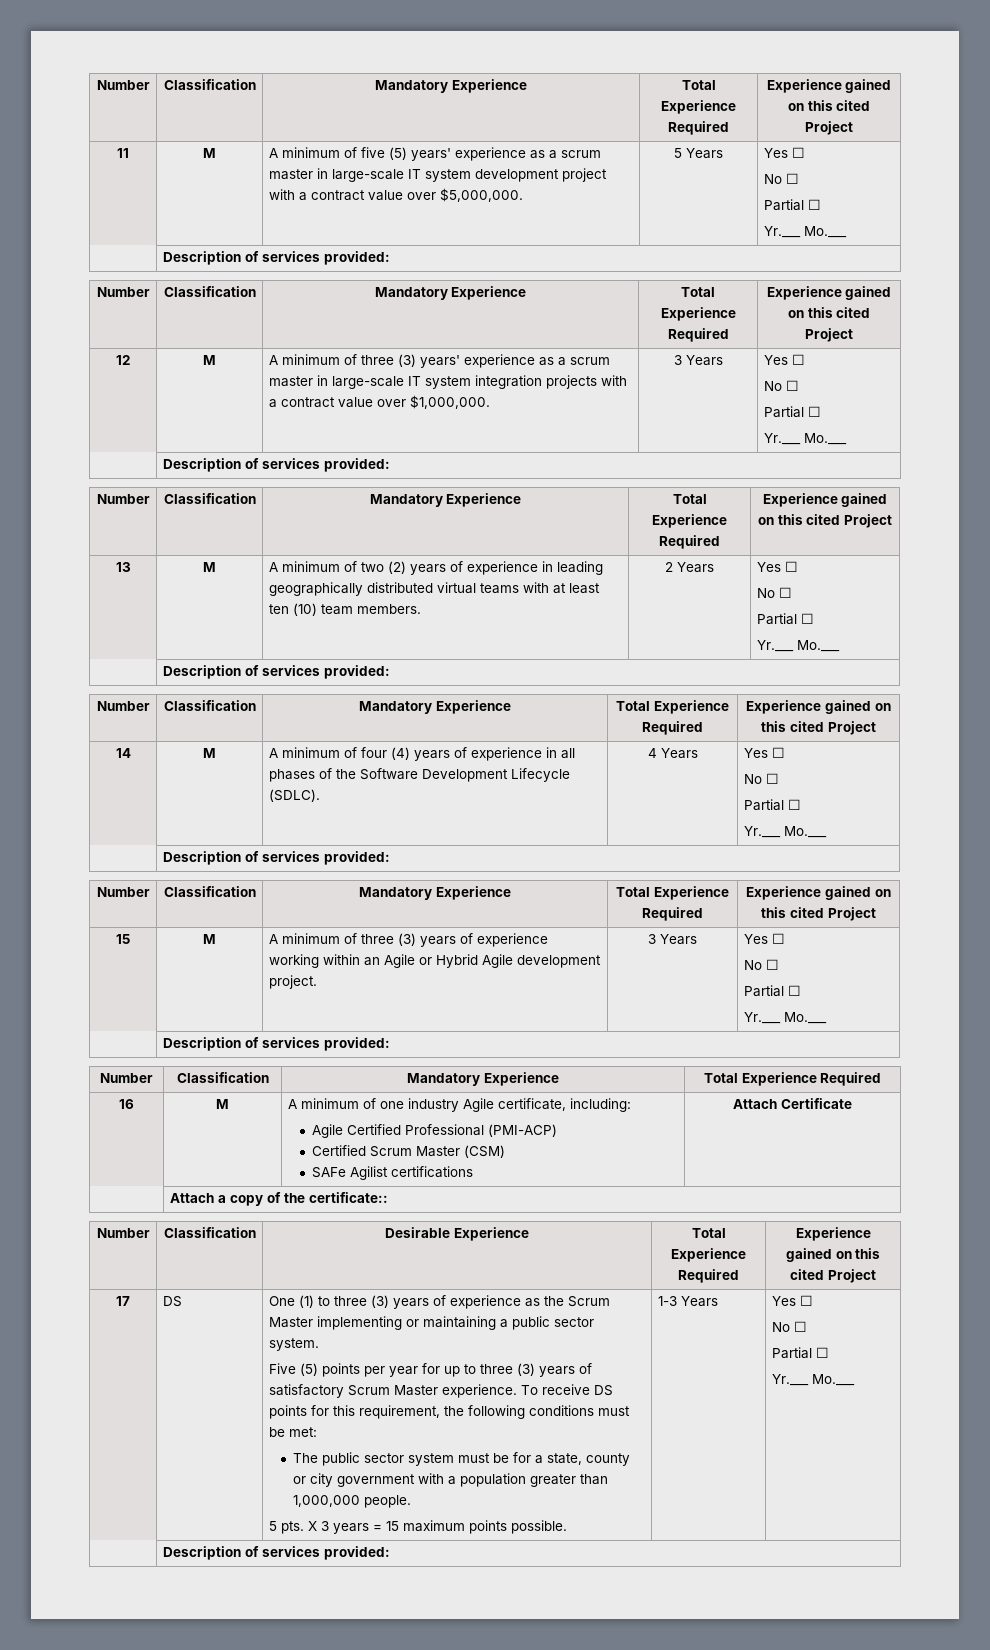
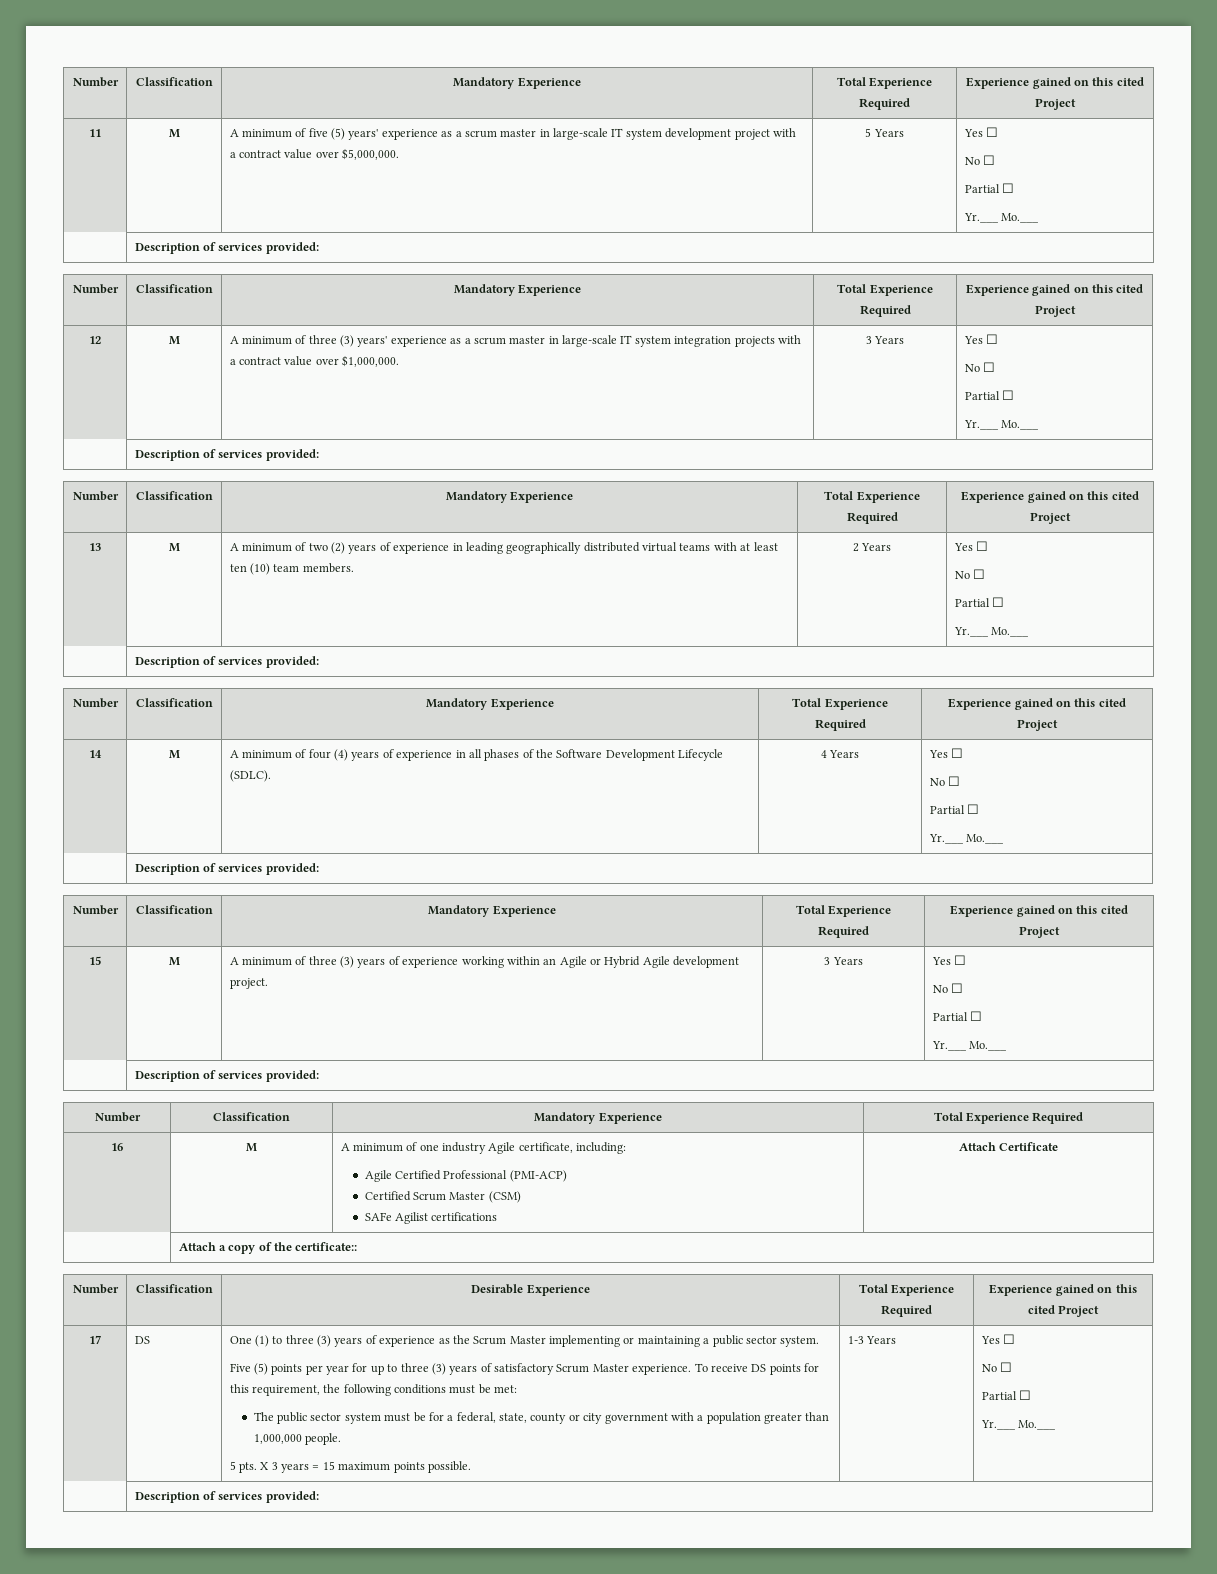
- The public sector system must be for a state, county or city government with a population greater than 1,000,000 people.
+ The public sector system must be for a federal, state, county or city government with a population greater than 1,000,000 people.

